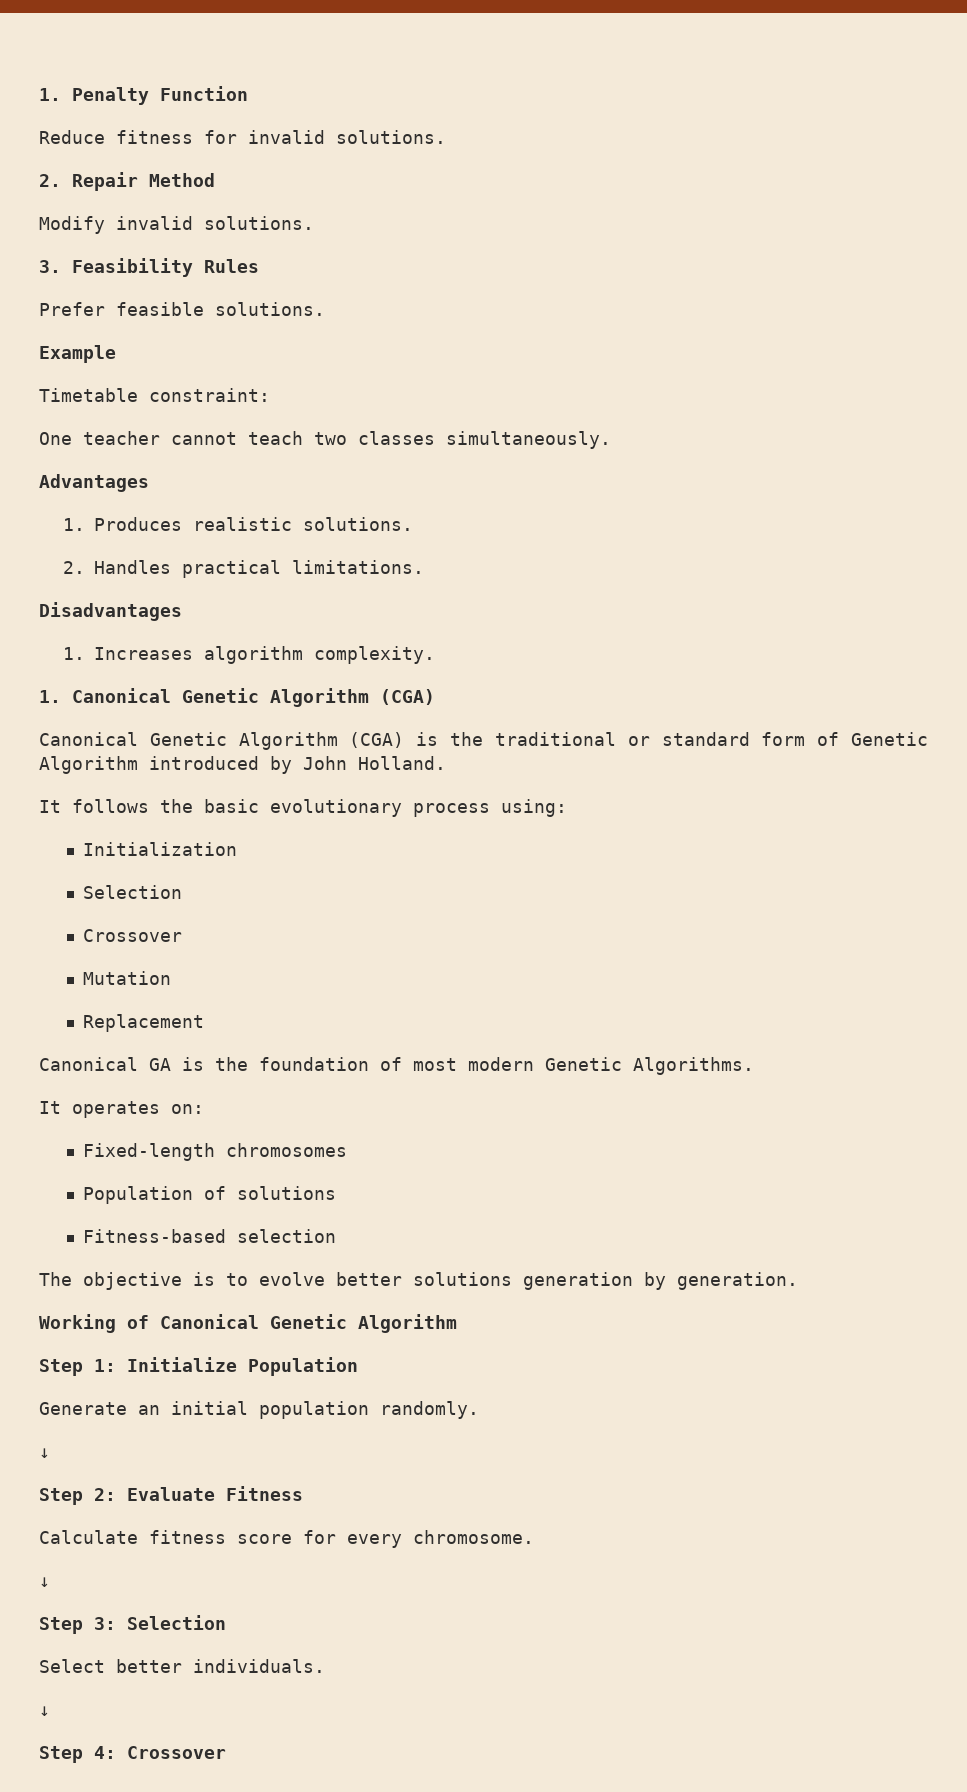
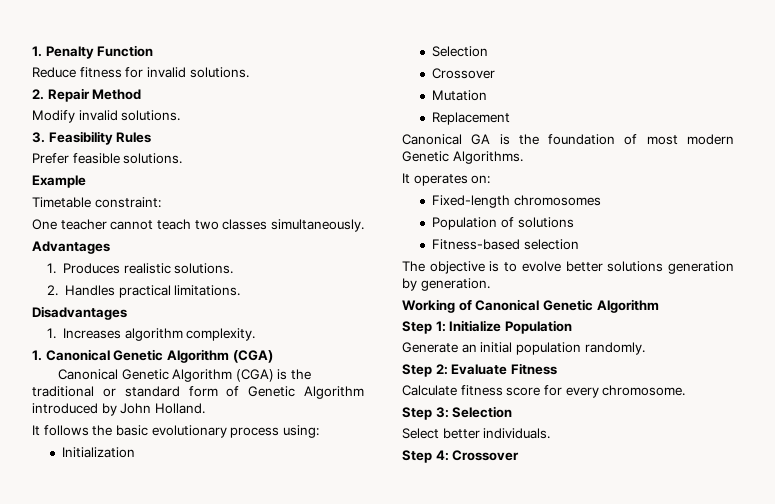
  Generate an initial population randomly.
- ↓
  Calculate fitness score for every chromosome.
- ↓
  Select better individuals.
- ↓

